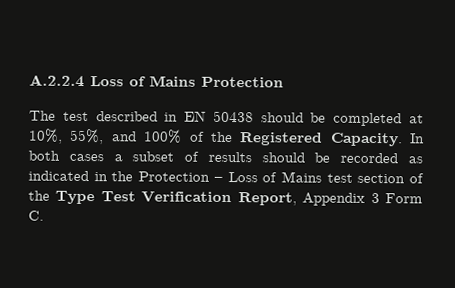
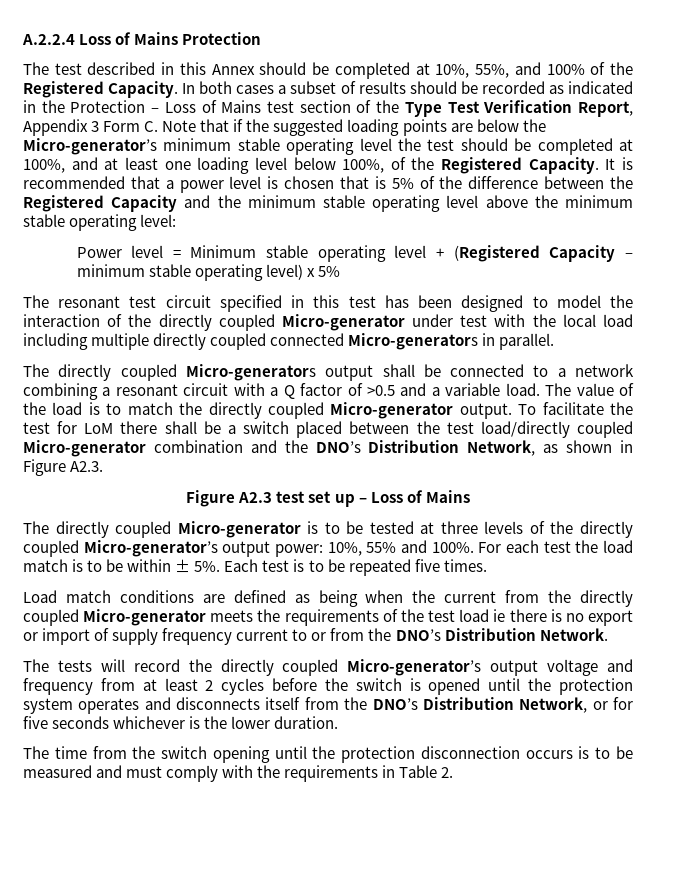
- The test described in EN 50438 should be completed at 10%, 55%, and 100% of the Registered Capacity.
+ The test described in this Annex should be completed at 10%, 55%, and 100% of the Registered Capacity.
- In both cases a subset of results should be recorded as indicated in the Protection – Loss of Mains test section of the Type Test Verification Report, Appendix 3 Form C.
+ In both cases a subset of results should be recorded as indicated in the Protection – Loss of Mains test section of the Type Test Verification Report, Appendix 3 Form C. Note that if the suggested loading points are below the Micro-generator’s minimum stable operating level the test should be completed at 100%, and at least one loading level below 100%, of the Registered Capacity. It is recommended that a power level is chosen that is 5% of the difference between the Registered Capacity and the minimum stable operating level above the minimum stable operating level:
+ Power level = Minimum stable operating level + (Registered Capacity – minimum stable operating level) x 5%
+ The resonant test circuit specified in this test has been designed to model the interaction of the directly coupled Micro-generator under test with the local load including multiple directly coupled connected Micro-generators in parallel.
+ The directly coupled Micro-generators output shall be connected to a network combining a resonant circuit with a Q factor of >0.5 and a variable load. The value of the load is to match the directly coupled Micro-generator output. To facilitate the test for LoM there shall be a switch placed between the test load/directly coupled Micro-generator combination and the DNO’s Distribution Network, as shown in Figure A2.3.
+ Figure A2.3 test set up – Loss of Mains
+ The directly coupled Micro-generator is to be tested at three levels of the directly coupled Micro-generator’s output power: 10%, 55% and 100%. For each test the load match is to be within ± 5%. Each test is to be repeated five times.
+ Load match conditions are defined as being when the current from the directly coupled Micro-generator meets the requirements of the test load ie there is no export or import of supply frequency current to or from the DNO’s Distribution Network.
+ The tests will record the directly coupled Micro-generator’s output voltage and frequency from at least 2 cycles before the switch is opened until the protection system operates and disconnects itself from the DNO’s Distribution Network, or for five seconds whichever is the lower duration.
+ The time from the switch opening until the protection disconnection occurs is to be measured and must comply with the requirements in Table 2.

